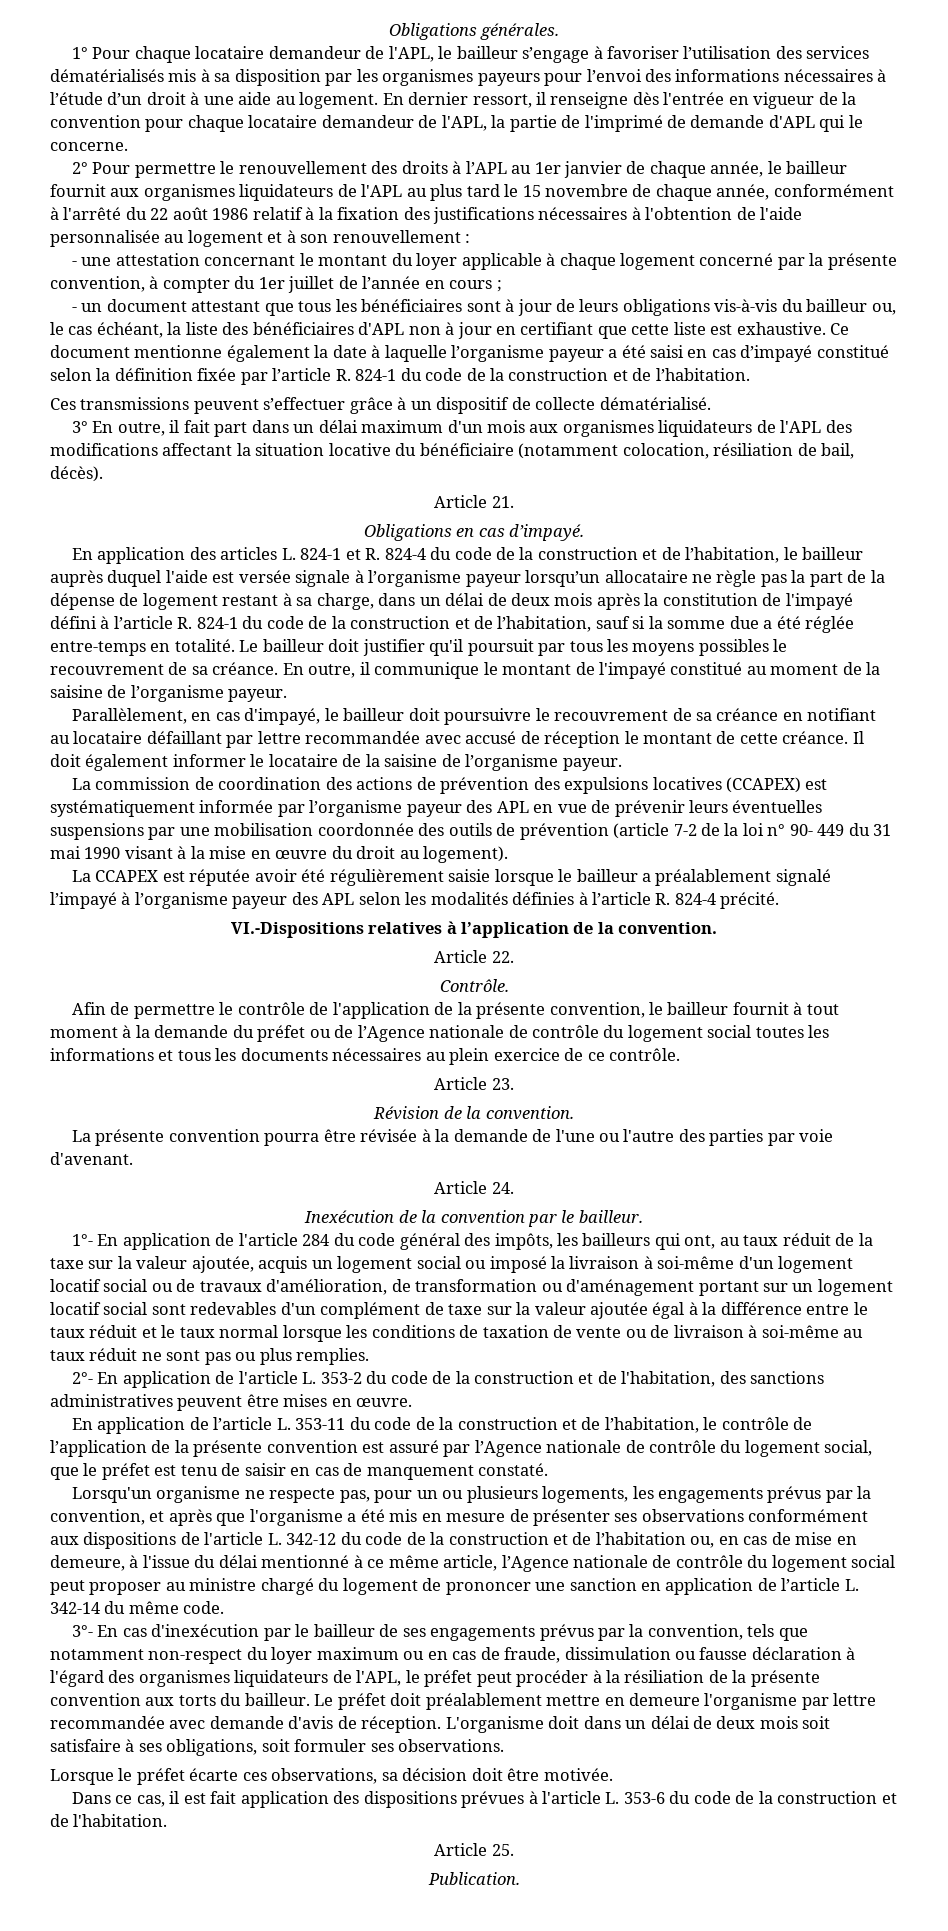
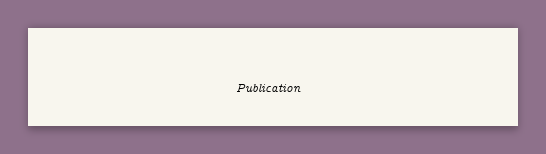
- Obligations générales.
- 1° Pour chaque locataire demandeur de l'APL, le bailleur s’engage à favoriser l’utilisation des services dématérialisés mis à sa disposition par les organismes payeurs pour l’envoi des informations nécessaires à l’étude d’un droit à une aide au logement. En dernier ressort, il renseigne dès l'entrée en vigueur de la convention pour chaque locataire demandeur de l'APL, la partie de l'imprimé de demande d'APL qui le concerne.
- 2° Pour permettre le renouvellement des droits à l’APL au 1er janvier de chaque année, le bailleur fournit aux organismes liquidateurs de l'APL au plus tard le 15 novembre de chaque année, conformément à l'arrêté du 22 août 1986 relatif à la fixation des justifications nécessaires à l'obtention de l'aide personnalisée au logement et à son renouvellement :
- - une attestation concernant le montant du loyer applicable à chaque logement concerné par la présente convention, à compter du 1er juillet de l’année en cours ;
- - un document attestant que tous les bénéficiaires sont à jour de leurs obligations vis-à-vis du bailleur ou, le cas échéant, la liste des bénéficiaires d'APL non à jour en certifiant que cette liste est exhaustive. Ce document mentionne également la date à laquelle l’organisme payeur a été saisi en cas d’impayé constitué selon la définition fixée par l’article R. 824-1 du code de la construction et de l’habitation.
- Ces transmissions peuvent s’effectuer grâce à un dispositif de collecte dématérialisé.
- 3° En outre, il fait part dans un délai maximum d'un mois aux organismes liquidateurs de l'APL des modifications affectant la situation locative du bénéficiaire (notamment colocation, résiliation de bail, décès).
- Article 21.
- Obligations en cas d’impayé.
- En application des articles L. 824-1 et R. 824-4 du code de la construction et de l’habitation, le bailleur auprès duquel l'aide est versée signale à l’organisme payeur lorsqu’un allocataire ne règle pas la part de la dépense de logement restant à sa charge, dans un délai de deux mois après la constitution de l'impayé défini à l’article R. 824-1 du code de la construction et de l’habitation, sauf si la somme due a été réglée entre-temps en totalité. Le bailleur doit justifier qu'il poursuit par tous les moyens possibles le recouvrement de sa créance. En outre, il communique le montant de l'impayé constitué au moment de la saisine de l’organisme payeur.
- Parallèlement, en cas d'impayé, le bailleur doit poursuivre le recouvrement de sa créance en notifiant au locataire défaillant par lettre recommandée avec accusé de réception le montant de cette créance. Il doit également informer le locataire de la saisine de l’organisme payeur.
- La commission de coordination des actions de prévention des expulsions locatives (CCAPEX) est systématiquement informée par l’organisme payeur des APL en vue de prévenir leurs éventuelles suspensions par une mobilisation coordonnée des outils de prévention (article 7-2 de la loi n° 90- 449 du 31 mai 1990 visant à la mise en œuvre du droit au logement).
- La CCAPEX est réputée avoir été régulièrement saisie lorsque le bailleur a préalablement signalé l’impayé à l’organisme payeur des APL selon les modalités définies à l’article R. 824-4 précité.
- VI.-Dispositions relatives à l’application de la convention.
- Article 22.
- Contrôle.
- Afin de permettre le contrôle de l'application de la présente convention, le bailleur fournit à tout moment à la demande du préfet ou de l’Agence nationale de contrôle du logement social toutes les informations et tous les documents nécessaires au plein exercice de ce contrôle.
- Article 23.
- Révision de la convention.
- La présente convention pourra être révisée à la demande de l'une ou l'autre des parties par voie d'avenant.
- Article 24.
- Inexécution de la convention par le bailleur.
- 1°- En application de l'article 284 du code général des impôts, les bailleurs qui ont, au taux réduit de la taxe sur la valeur ajoutée, acquis un logement social ou imposé la livraison à soi-même d'un logement locatif social ou de travaux d'amélioration, de transformation ou d'aménagement portant sur un logement locatif social sont redevables d'un complément de taxe sur la valeur ajoutée égal à la différence entre le taux réduit et le taux normal lorsque les conditions de taxation de vente ou de livraison à soi-même au taux réduit ne sont pas ou plus remplies.
- 2°- En application de l'article L. 353-2 du code de la construction et de l'habitation, des sanctions administratives peuvent être mises en œuvre.
- En application de l’article L. 353-11 du code de la construction et de l’habitation, le contrôle de l’application de la présente convention est assuré par l’Agence nationale de contrôle du logement social, que le préfet est tenu de saisir en cas de manquement constaté.
- Lorsqu'un organisme ne respecte pas, pour un ou plusieurs logements, les engagements prévus par la convention, et après que l'organisme a été mis en mesure de présenter ses observations conformément aux dispositions de l'article L. 342-12 du code de la construction et de l’habitation ou, en cas de mise en demeure, à l'issue du délai mentionné à ce même article, l’Agence nationale de contrôle du logement social peut proposer au ministre chargé du logement de prononcer une sanction en application de l’article L. 342-14 du même code.
- 3°- En cas d'inexécution par le bailleur de ses engagements prévus par la convention, tels que notamment non-respect du loyer maximum ou en cas de fraude, dissimulation ou fausse déclaration à l'égard des organismes liquidateurs de l'APL, le préfet peut procéder à la résiliation de la présente convention aux torts du bailleur. Le préfet doit préalablement mettre en demeure l'organisme par lettre recommandée avec demande d'avis de réception. L'organisme doit dans un délai de deux mois soit satisfaire à ses obligations, soit formuler ses observations.
- Lorsque le préfet écarte ces observations, sa décision doit être motivée.
- Dans ce cas, il est fait application des dispositions prévues à l'article L. 353-6 du code de la construction et de l'habitation.
- Article 25.
- Publication.
+ Publication

